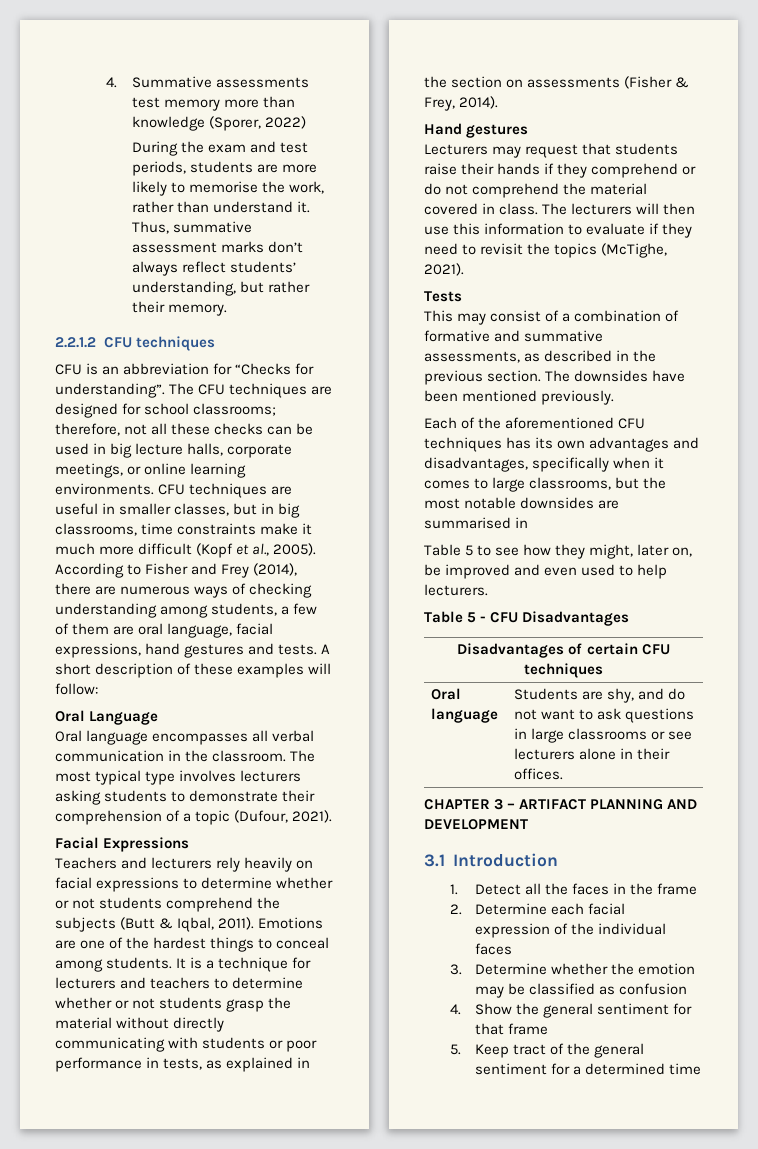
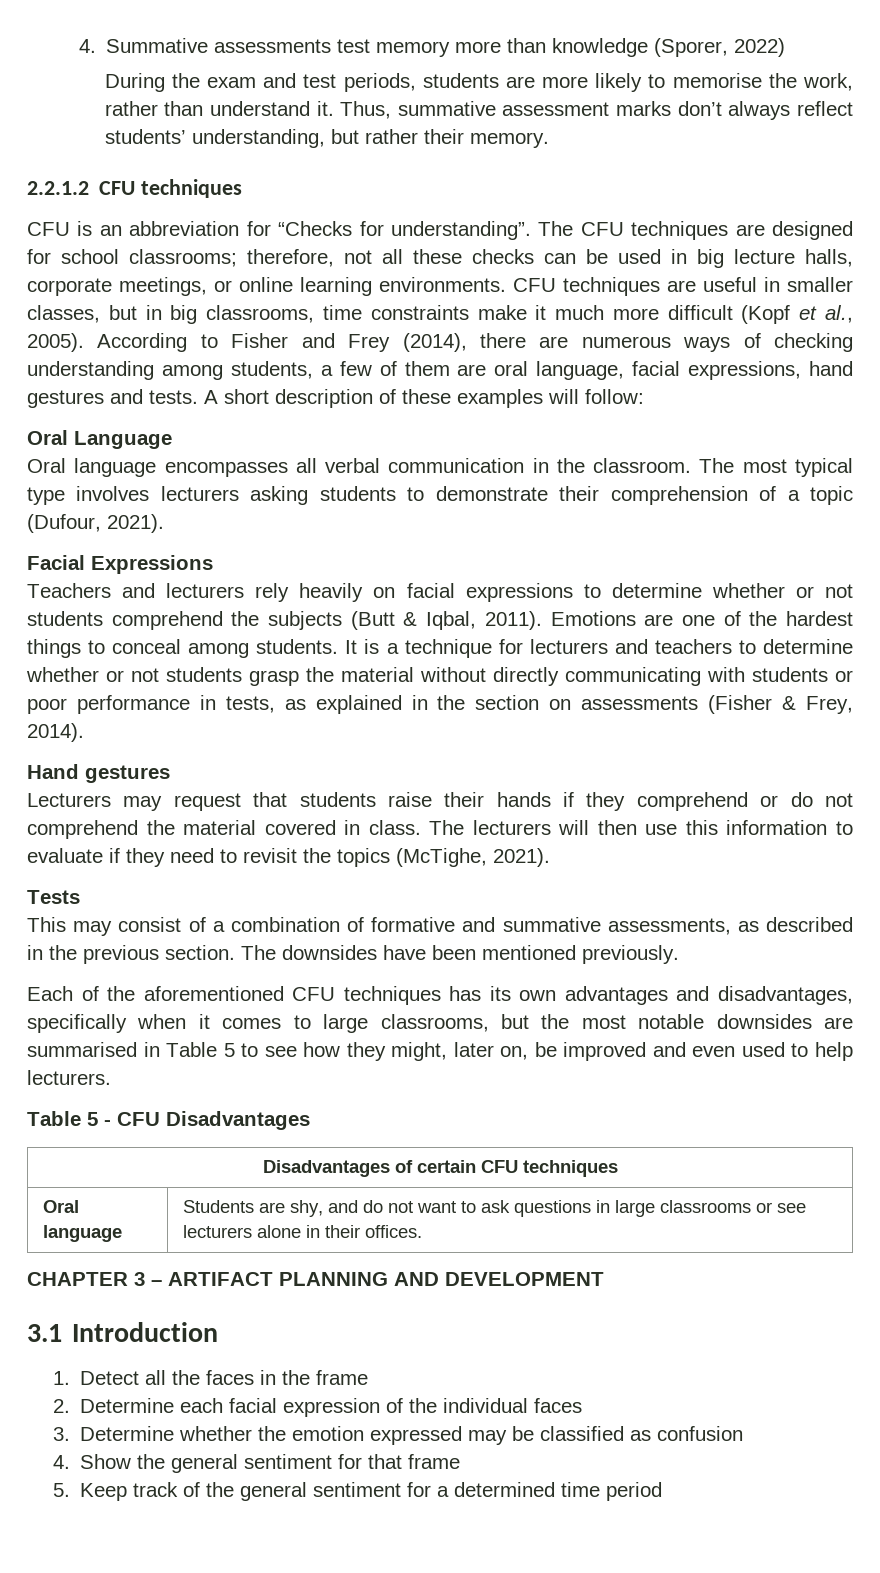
- Each of the aforementioned CFU techniques has its own advantages and disadvantages, specifically when it comes to large classrooms, but the most notable downsides are summarised in
- Table 5 to see how they might, later on, be improved and even used to help lecturers.
+ Each of the aforementioned CFU techniques has its own advantages and disadvantages, specifically when it comes to large classrooms, but the most notable downsides are summarised in Table 5 to see how they might, later on, be improved and even used to help lecturers.
- 3. Determine whether the emotion may be classified as confusion
+ 3. Determine whether the emotion expressed may be classified as confusion
- 5. Keep tract of the general sentiment for a determined time
+ 5. Keep track of the general sentiment for a determined time period

